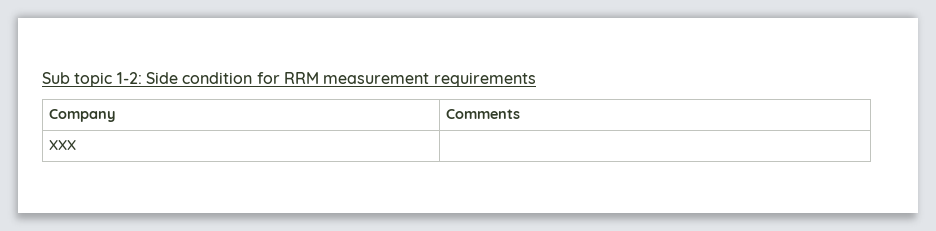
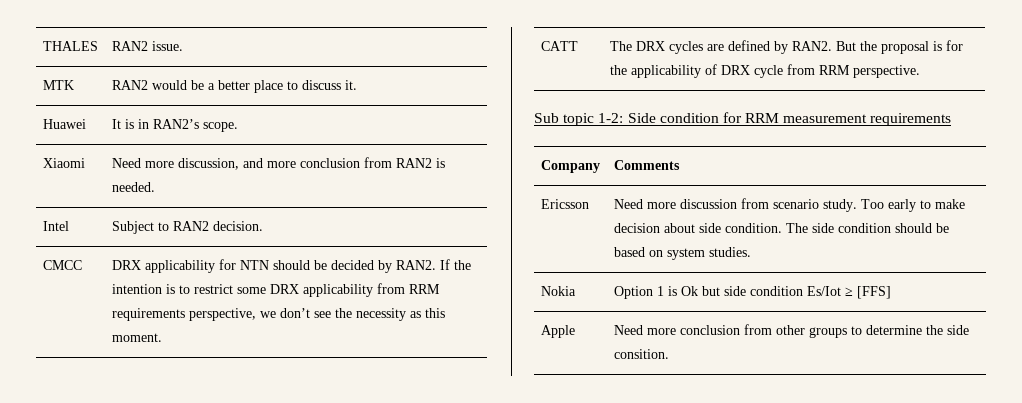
+ THALES | RAN2 issue.
+ MTK | RAN2 would be a better place to discuss it.
+ Huawei | It is in RAN2’s scope.
+ Xiaomi | Need more discussion, and more conclusion from RAN2 is needed.
+ Intel | Subject to RAN2 decision.
+ CMCC | DRX applicability for NTN should be decided by RAN2. If the intention is to restrict some DRX applicability from RRM requirements perspective, we don’t see the necessity as this moment.
+ CATT | The DRX cycles are defined by RAN2. But the proposal is for the applicability of DRX cycle from RRM perspective.
- XXX |
+ Ericsson | Need more discussion from scenario study. Too early to make decision about side condition. The side condition should be based on system studies.
+ Nokia | Option 1 is Ok but side condition Es/Iot ≥ [FFS]
+ Apple | Need more conclusion from other groups to determine the side consition.

